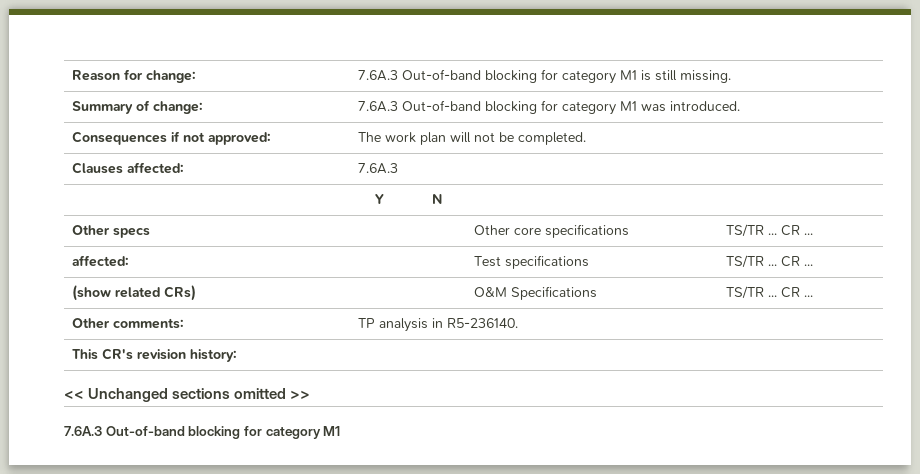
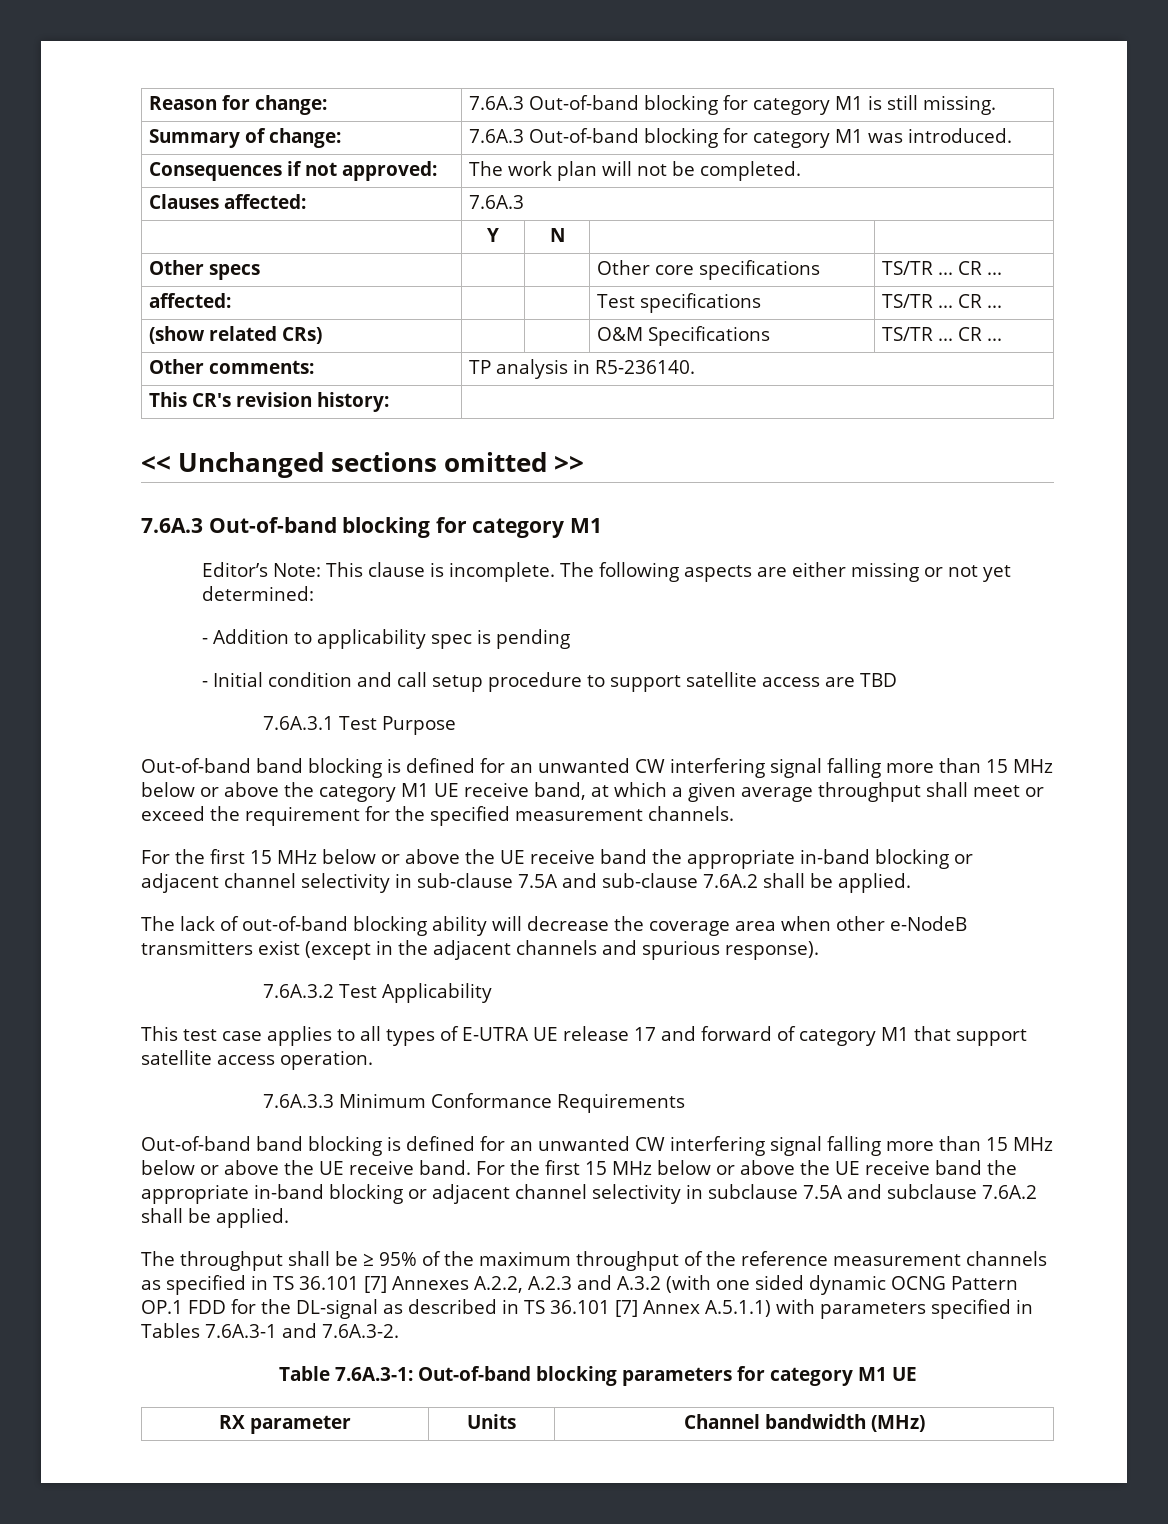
+ Editor’s Note: This clause is incomplete. The following aspects are either missing or not yet determined:
+ - Addition to applicability spec is pending
+ - Initial condition and call setup procedure to support satellite access are TBD
+ 7.6A.3.1 Test Purpose
+ Out-of-band band blocking is defined for an unwanted CW interfering signal falling more than 15 MHz below or above the category M1 UE receive band, at which a given average throughput shall meet or exceed the requirement for the specified measurement channels.
+ For the first 15 MHz below or above the UE receive band the appropriate in-band blocking or adjacent channel selectivity in sub-clause 7.5A and sub-clause 7.6A.2 shall be applied.
+ The lack of out-of-band blocking ability will decrease the coverage area when other e-NodeB transmitters exist (except in the adjacent channels and spurious response).
+ 7.6A.3.2 Test Applicability
+ This test case applies to all types of E-UTRA UE release 17 and forward of category M1 that support satellite access operation.
+ 7.6A.3.3 Minimum Conformance Requirements
+ Out-of-band band blocking is defined for an unwanted CW interfering signal falling more than 15 MHz below or above the UE receive band. For the first 15 MHz below or above the UE receive band the appropriate in-band blocking or adjacent channel selectivity in subclause 7.5A and subclause 7.6A.2 shall be applied.
+ The throughput shall be ≥ 95% of the maximum throughput of the reference measurement channels as specified in TS 36.101 [7] Annexes A.2.2, A.2.3 and A.3.2 (with one sided dynamic OCNG Pattern OP.1 FDD for the DL-signal as described in TS 36.101 [7] Annex A.5.1.1) with parameters specified in Tables 7.6A.3-1 and 7.6A.3-2.
+ Table 7.6A.3-1: Out-of-band blocking parameters for category M1 UE
+ RX parameter | Units | Channel bandwidth (MHz)

